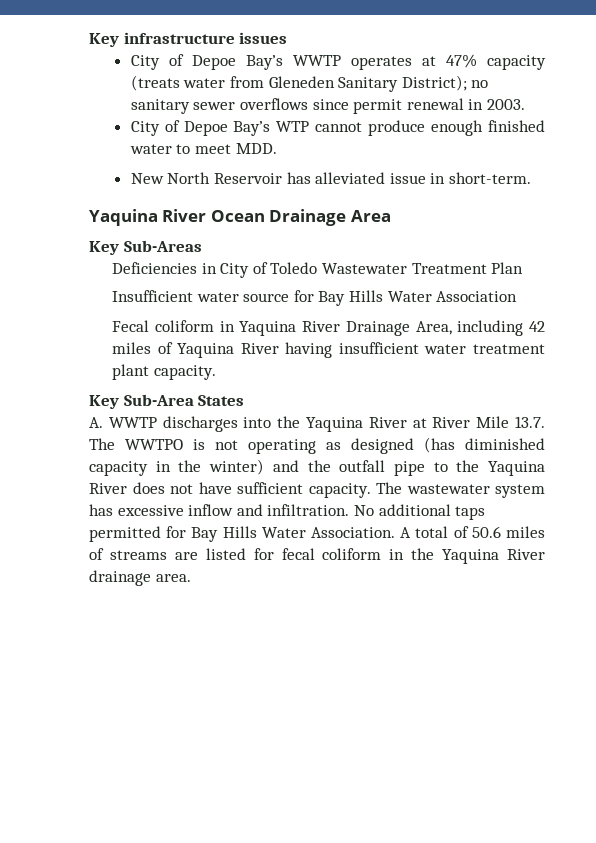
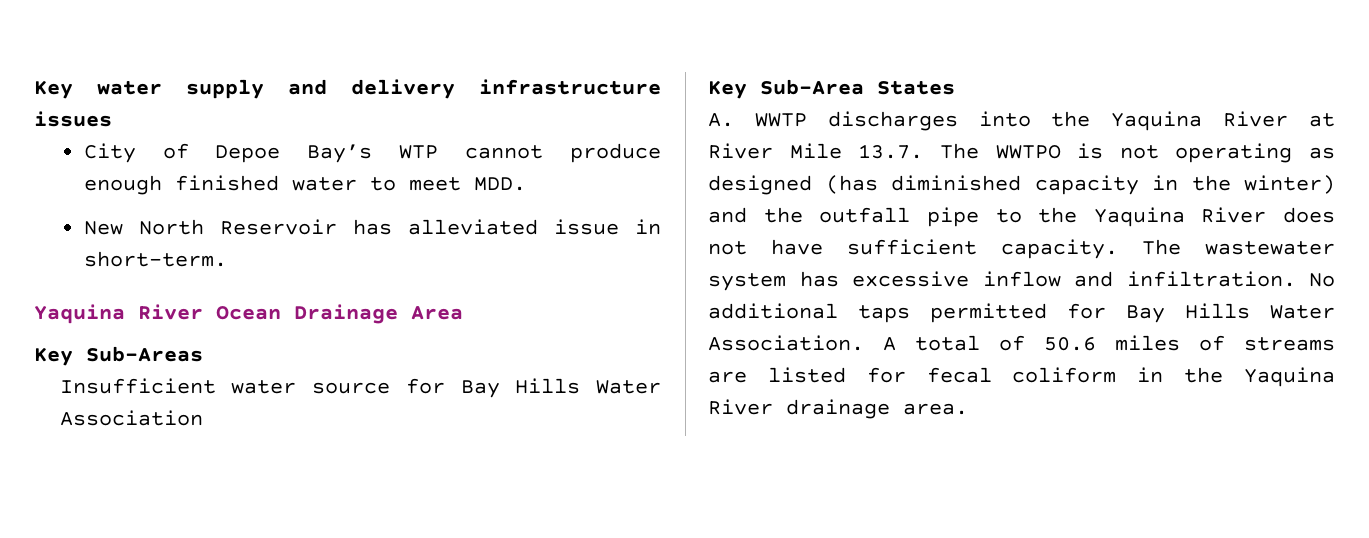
- Key infrastructure issues
- City of Depoe Bay’s WWTP operates at 47% capacity (treats water from Gleneden Sanitary District); no sanitary sewer overflows since permit renewal in 2003.
+ Key water supply and delivery infrastructure issues
- Deficiencies in City of Toledo Wastewater Treatment Plan
- Fecal coliform in Yaquina River Drainage Area, including 42 miles of Yaquina River having insufficient water treatment plant capacity.

